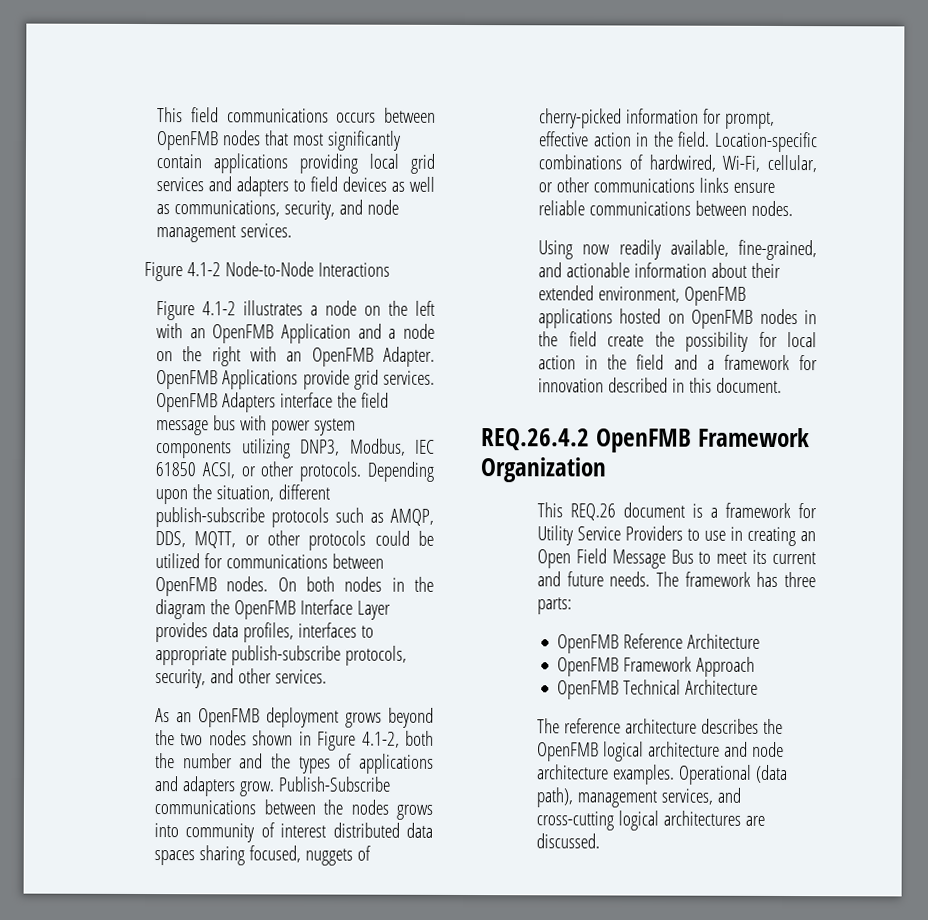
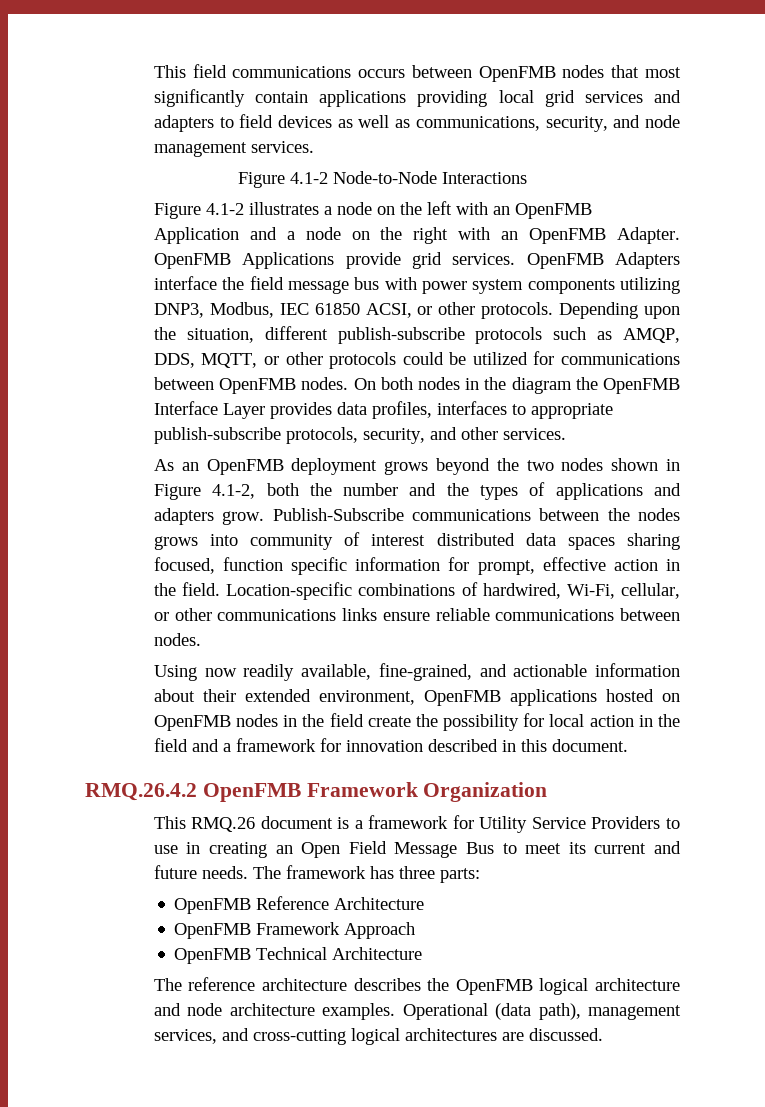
- Publish-Subscribe communications between the nodes grows into community of interest distributed data spaces sharing focused, nuggets of cherry-picked information for prompt, effective action in the field.
+ Publish-Subscribe communications between the nodes grows into community of interest distributed data spaces sharing focused, function specific information for prompt, effective action in the field.
- REQ.26.4.2 OpenFMB Framework Organization
+ RMQ.26.4.2 OpenFMB Framework Organization
- This REQ.26 document is a framework for Utility Service Providers to use in creating an Open Field Message Bus to meet its current and future needs.
+ This RMQ.26 document is a framework for Utility Service Providers to use in creating an Open Field Message Bus to meet its current and future needs.

